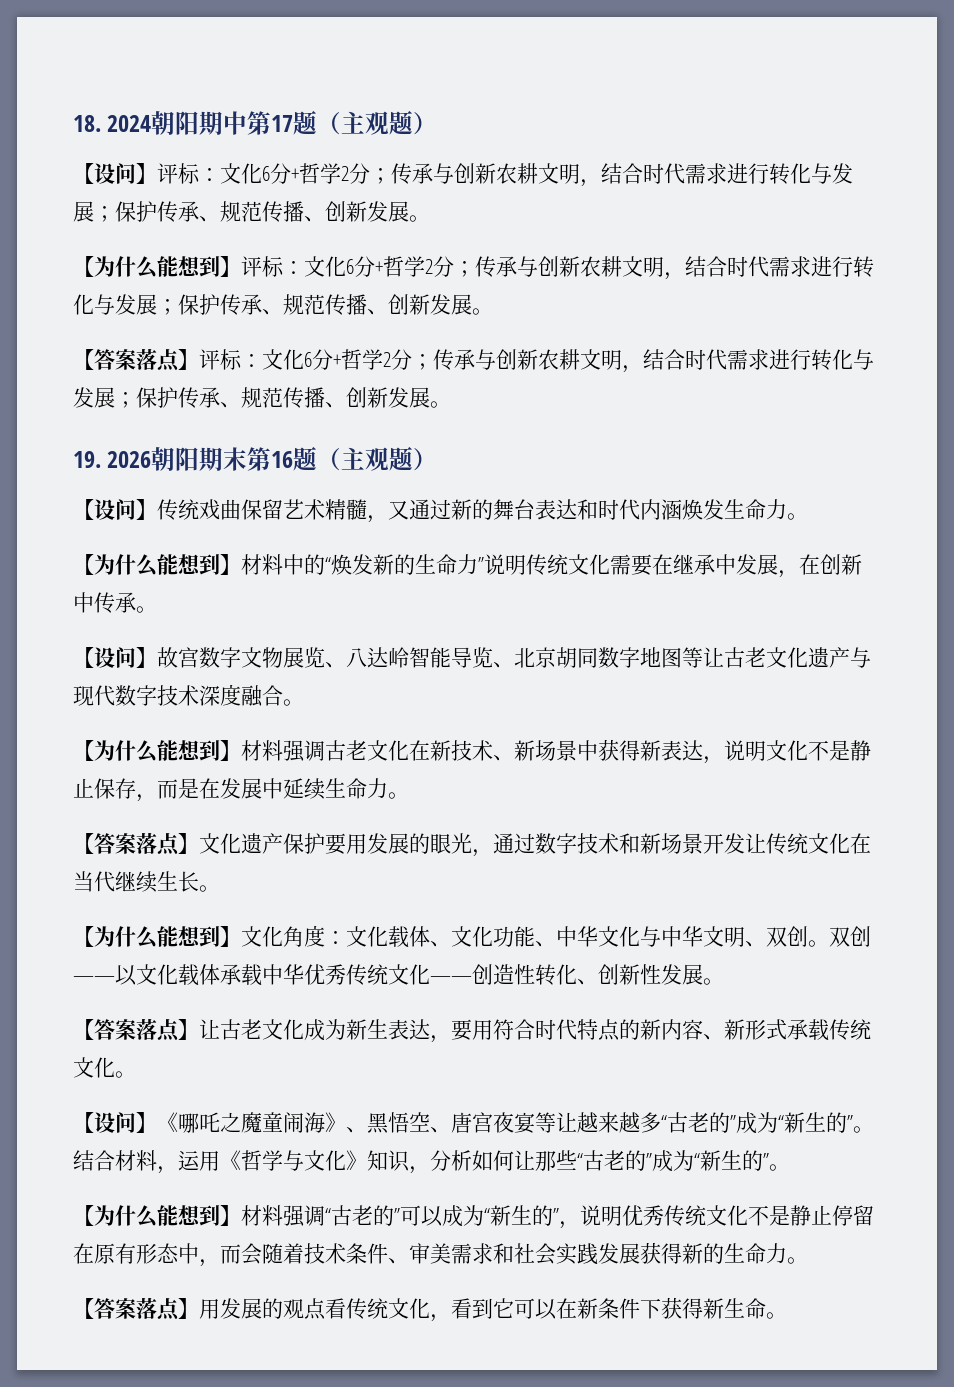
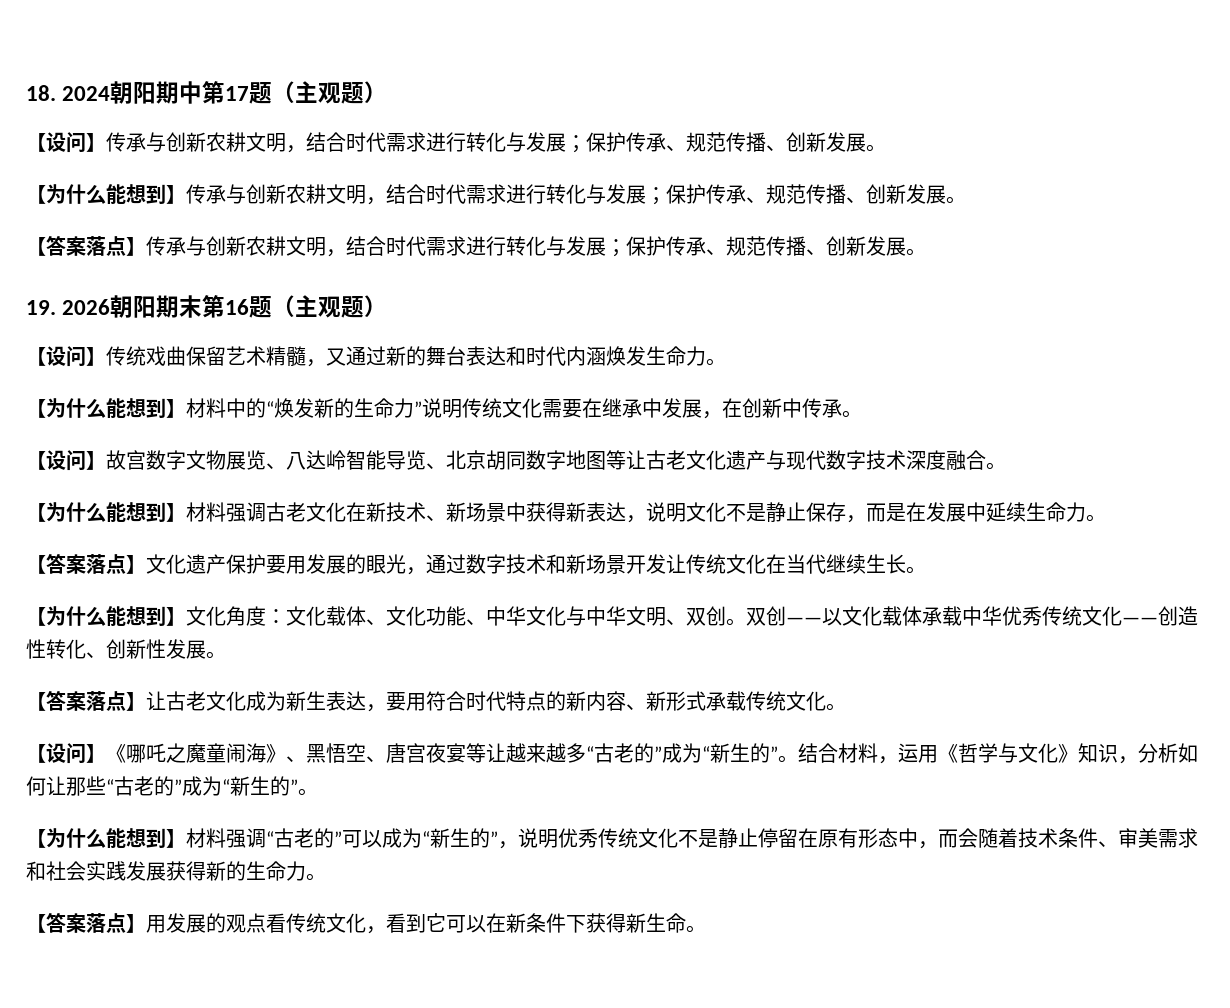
- 【设问】评标：文化6分+哲学2分；传承与创新农耕文明，结合时代需求进行转化与发展；保护传承、规范传播、创新发展。
+ 【设问】传承与创新农耕文明，结合时代需求进行转化与发展；保护传承、规范传播、创新发展。
- 【为什么能想到】评标：文化6分+哲学2分；传承与创新农耕文明，结合时代需求进行转化与发展；保护传承、规范传播、创新发展。
+ 【为什么能想到】传承与创新农耕文明，结合时代需求进行转化与发展；保护传承、规范传播、创新发展。
- 【答案落点】评标：文化6分+哲学2分；传承与创新农耕文明，结合时代需求进行转化与发展；保护传承、规范传播、创新发展。
+ 【答案落点】传承与创新农耕文明，结合时代需求进行转化与发展；保护传承、规范传播、创新发展。

